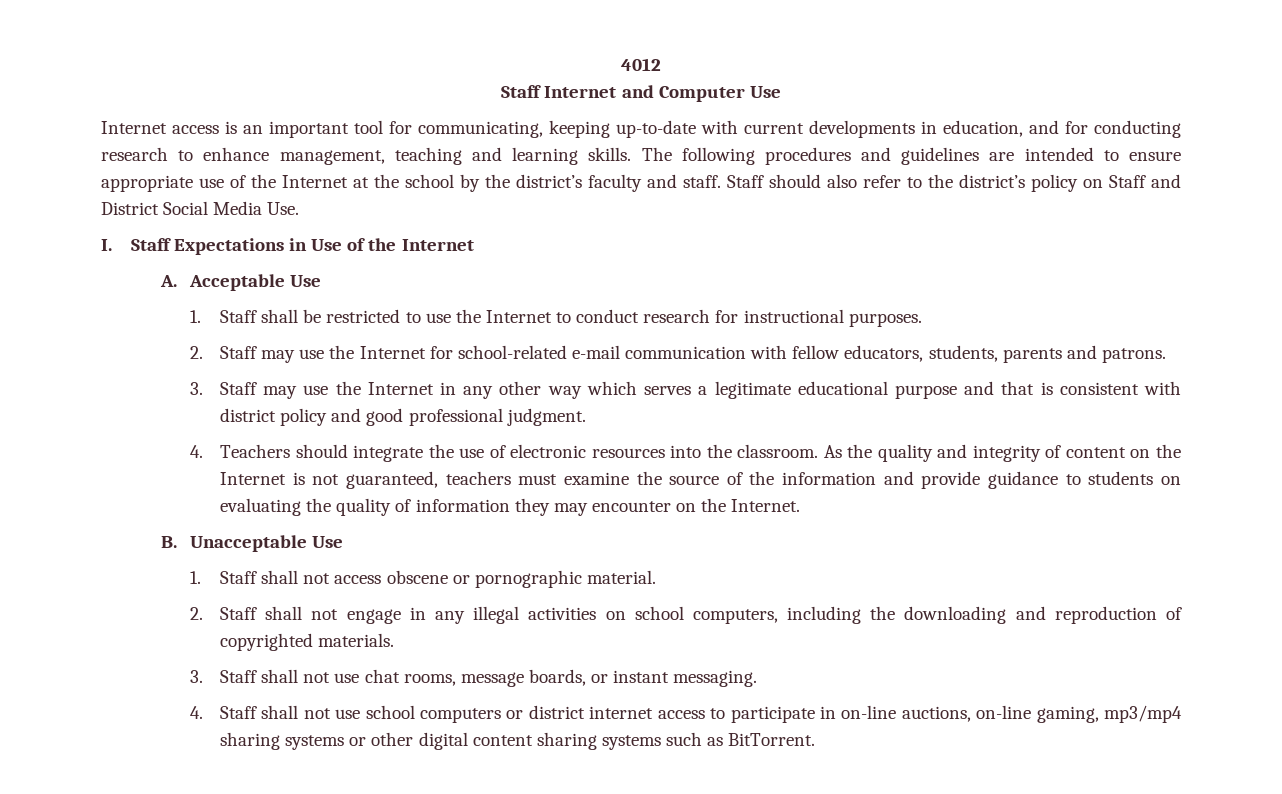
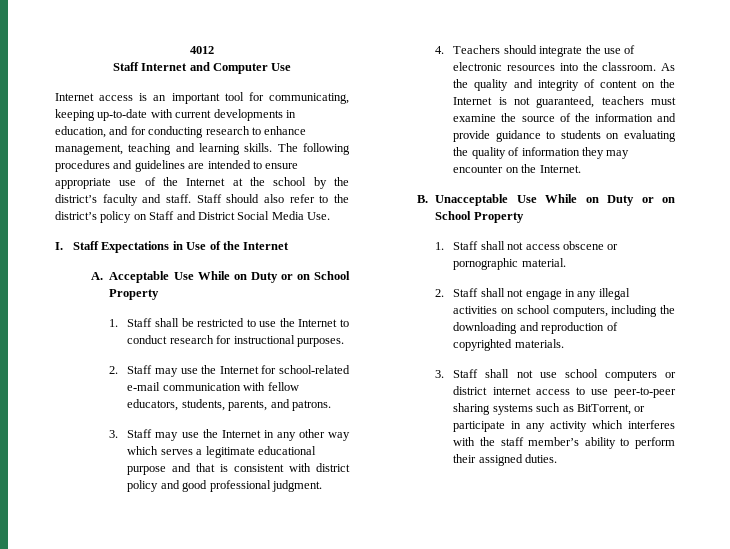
- A. Acceptable Use
+ A. Acceptable Use While on Duty or on School Property
- 2. Staff may use the Internet for school-related e-mail communication with fellow educators, students, parents and patrons.
+ 2. Staff may use the Internet for school-related e-mail communication with fellow educators, students, parents, and patrons.
- B. Unacceptable Use
+ B. Unacceptable Use While on Duty or on School Property
- 3. Staff shall not use chat rooms, message boards, or instant messaging.
- 4. Staff shall not use school computers or district internet access to participate in on-line auctions, on-line gaming, mp3/mp4 sharing systems or other digital content sharing systems such as BitTorrent.
+ 3. Staff shall not use school computers or district internet access to use peer-to-peer sharing systems such as BitTorrent, or participate in any activity which interferes with the staff member’s ability to perform their assigned duties.

